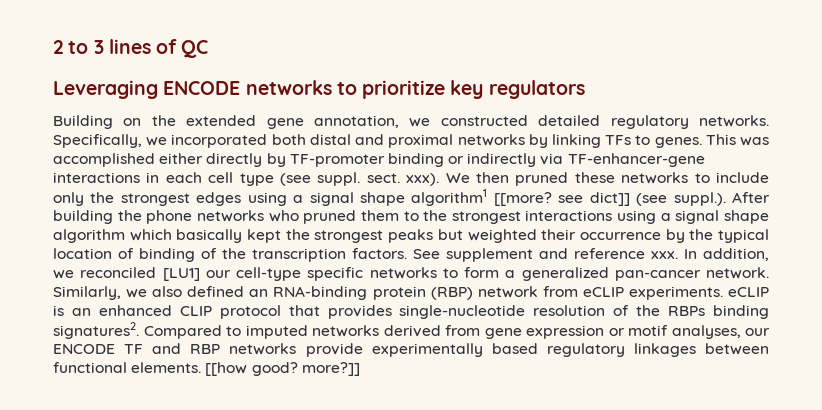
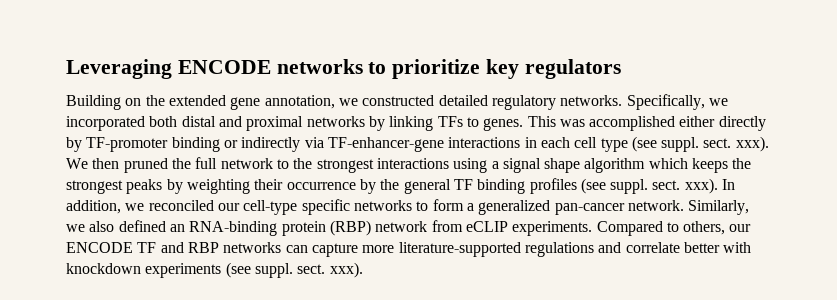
- 2 to 3 lines of QC
- We then pruned these networks to include only the strongest edges using a signal shape algorithm1 [[more? see dict]] (see suppl.). After building the phone networks who pruned them to the strongest interactions using a signal shape algorithm which basically kept the strongest peaks but weighted their occurrence by the typical location of binding of the transcription factors. See supplement and reference xxx.
+ We then pruned the full network to the strongest interactions using a signal shape algorithm which keeps the strongest peaks by weighting their occurrence by the general TF binding profiles (see suppl. sect. xxx).
- In addition, we reconciled [LU1] our cell-type specific networks to form a generalized pan-cancer network.
+ In addition, we reconciled our cell-type specific networks to form a generalized pan-cancer network.
- Similarly, we also defined an RNA-binding protein (RBP) network from eCLIP experiments. eCLIP is an enhanced CLIP protocol that provides single-nucleotide resolution of the RBPs binding signatures2. Compared to imputed networks derived from gene expression or motif analyses, our ENCODE TF and RBP networks provide experimentally based regulatory linkages between functional elements. [[how good? more?]]
+ Similarly, we also defined an RNA-binding protein (RBP) network from eCLIP experiments. Compared to others, our ENCODE TF and RBP networks can capture more literature-supported regulations and correlate better with knockdown experiments (see suppl. sect. xxx).

